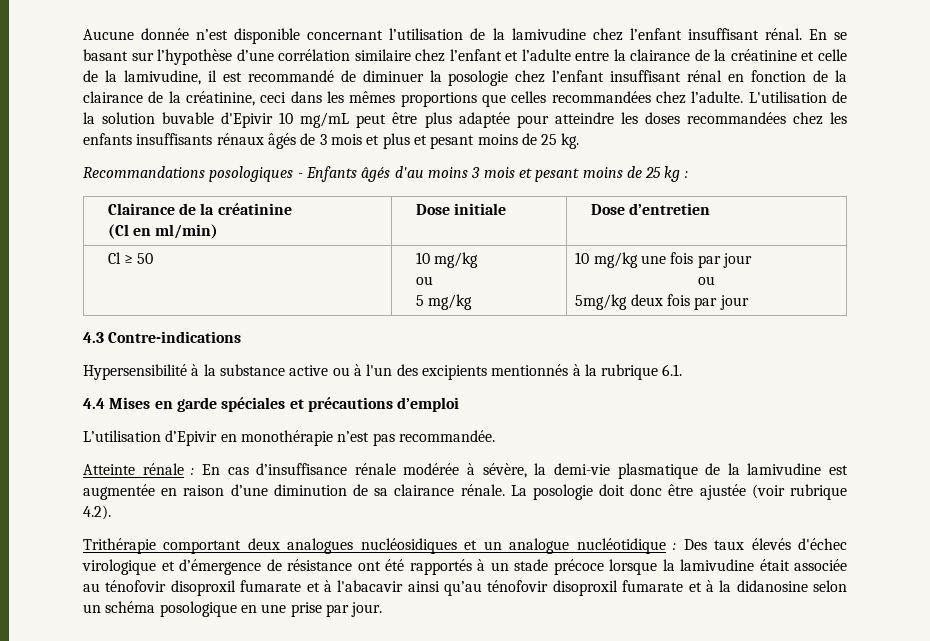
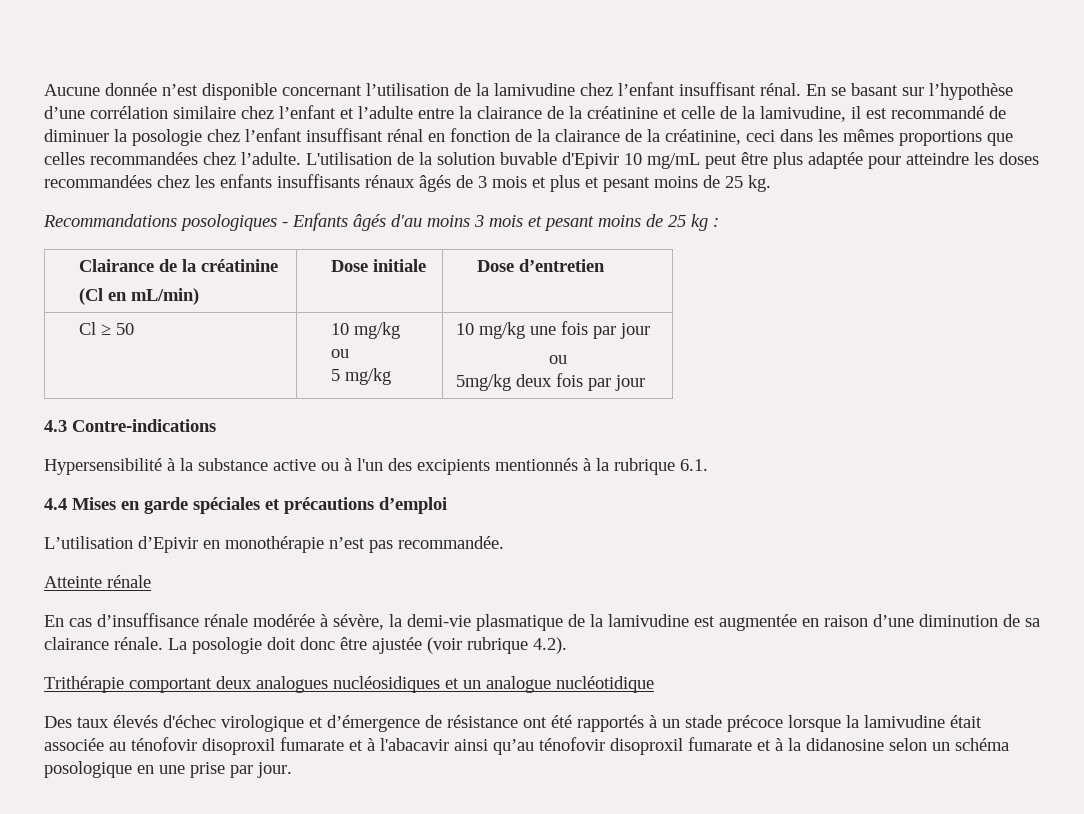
  Clairance de la créatinine
- (Cl en ml/min) | Dose initiale | Dose d’entretien
+ (Cl en mL/min) | Dose initiale | Dose d’entretien
- Atteinte rénale : En cas d’insuffisance rénale modérée à sévère, la demi-vie plasmatique de la lamivudine est augmentée en raison d’une diminution de sa clairance rénale.
+ Atteinte rénale
+ En cas d’insuffisance rénale modérée à sévère, la demi-vie plasmatique de la lamivudine est augmentée en raison d’une diminution de sa clairance rénale.
- Trithérapie comportant deux analogues nucléosidiques et un analogue nucléotidique : Des taux élevés d'échec virologique et d’émergence de résistance ont été rapportés à un stade précoce lorsque la lamivudine était associée au ténofovir disoproxil fumarate et à l'abacavir ainsi qu’au ténofovir disoproxil fumarate et à la didanosine selon un schéma posologique en une prise par jour.
+ Trithérapie comportant deux analogues nucléosidiques et un analogue nucléotidique
+ Des taux élevés d'échec virologique et d’émergence de résistance ont été rapportés à un stade précoce lorsque la lamivudine était associée au ténofovir disoproxil fumarate et à l'abacavir ainsi qu’au ténofovir disoproxil fumarate et à la didanosine selon un schéma posologique en une prise par jour.

